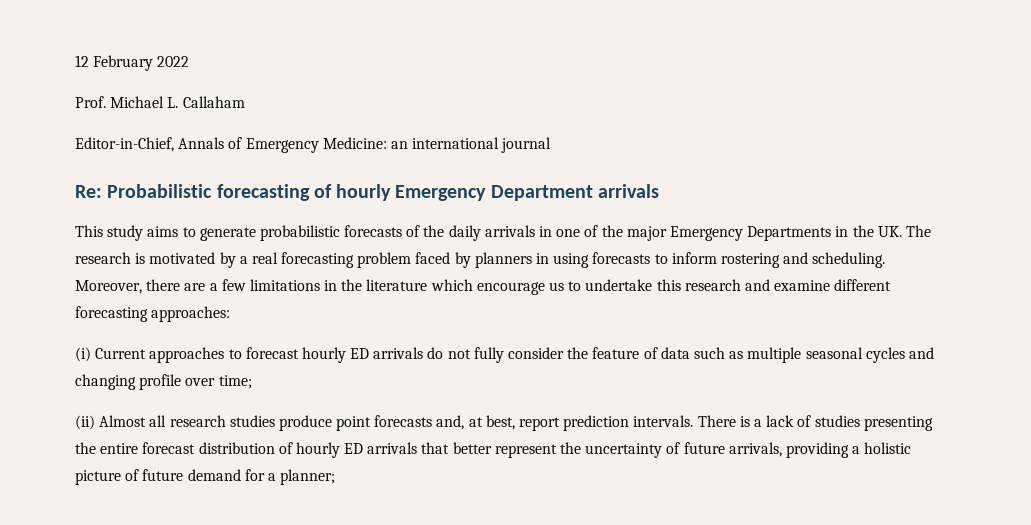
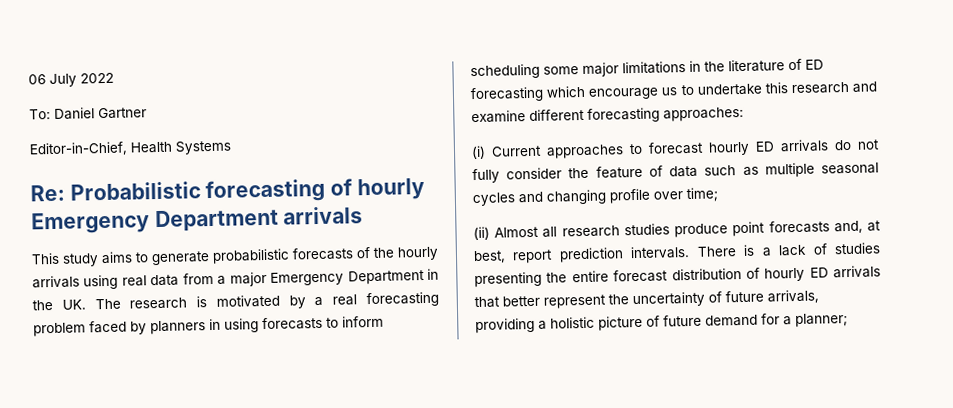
- 12 February 2022
+ 06 July 2022
- Prof. Michael L. Callaham
- Editor-in-Chief, Annals of Emergency Medicine: an international journal
+ To: Daniel Gartner
+ Editor-in-Chief, Health Systems
- This study aims to generate probabilistic forecasts of the daily arrivals in one of the major Emergency Departments in the UK. The research is motivated by a real forecasting problem faced by planners in using forecasts to inform rostering and scheduling. Moreover, there are a few limitations in the literature which encourage us to undertake this research and examine different forecasting approaches:
+ This study aims to generate probabilistic forecasts of the hourly arrivals using real data from a major Emergency Department in the UK. The research is motivated by a real forecasting problem faced by planners in using forecasts to inform scheduling some major limitations in the literature of ED forecasting which encourage us to undertake this research and examine different forecasting approaches:

